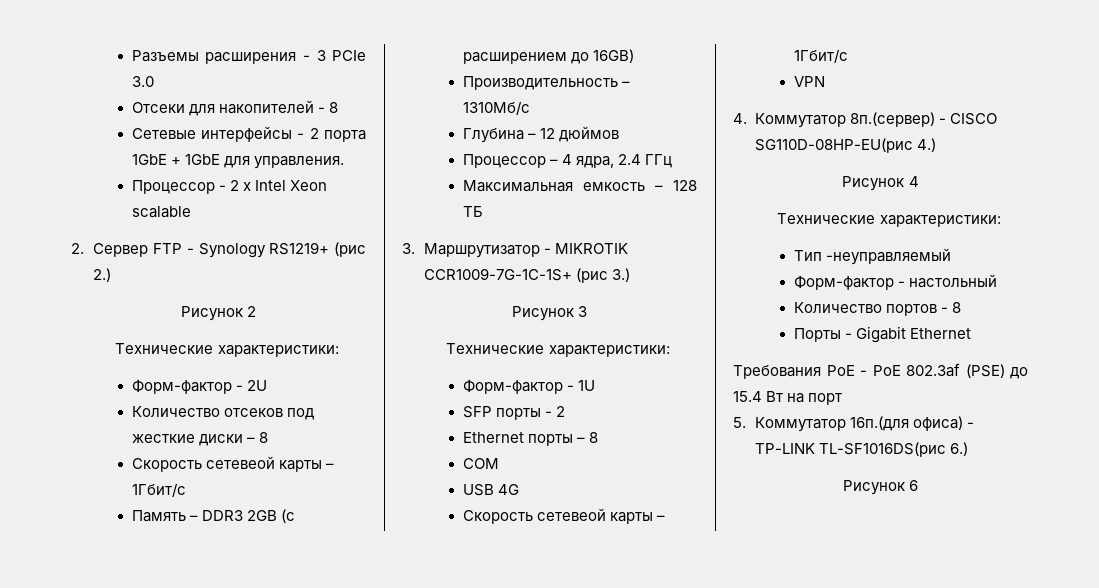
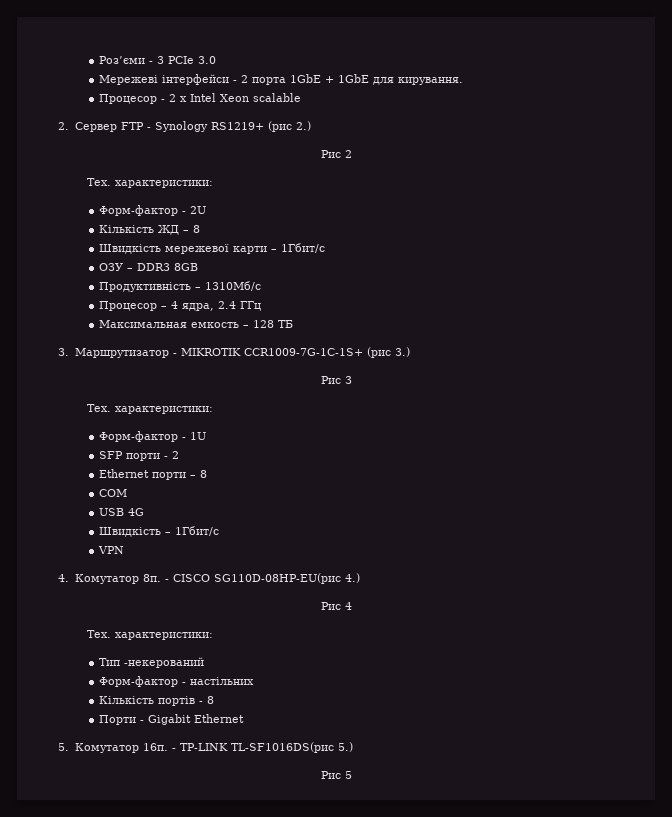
- Разъемы расширения - 3 PCIe 3.0
+ Роз’єми - 3 PCIe 3.0
- Отсеки для накопителей - 8
- Сетевые интерфейсы - 2 порта 1GbE + 1GbE для управления.
- Процессор - 2 х Intel Xeon scalable
+ Мережеві інтерфейси - 2 порта 1GbE + 1GbE для кирування.
+ Процесор - 2 х Intel Xeon scalable
- Рисунок 2
- Технические характеристики:
+ Рис 2
+ Тех. характеристики:
- Количество отсеков под жесткие диски – 8
- Скорость сетевеой карты – 1Гбит/с
- Память – DDR3 2GB (с расширением до 16GB)
- Производительность – 1310Мб/с
- Глубина – 12 дюймов
- Процессор – 4 ядра, 2.4 ГГц
+ Кількість ЖД – 8
+ Швидкість мережевої карти – 1Гбит/с
+ ОЗУ – DDR3 8GB
+ Продуктивність – 1310Мб/с
+ Процесор – 4 ядра, 2.4 ГГц
- Рисунок 3
- Технические характеристики:
+ Рис 3
+ Тех. характеристики:
- SFP порты - 2
+ SFP порти - 2
- Ethernet порты – 8
+ Ethernet порти – 8
  USB 4G
- Скорость сетевеой карты – 1Гбит/с
+ Швидкість – 1Гбит/с
- 4. Коммутатор 8п.(сервер) - CISCO SG110D-08HP-EU(рис 4.)
+ 4. Комутатор 8п. - CISCO SG110D-08HP-EU(рис 4.)
- Рисунок 4
- Технические характеристики:
+ Рис 4
+ Тех. характеристики:
- Тип -неуправляемый
- Форм-фактор - настольный
- Количество портов - 8
- Порты - Gigabit Ethernet
+ Тип -некерований
+ Форм-фактор - настільних
+ Кількість портів - 8
+ Порти - Gigabit Ethernet
- Требования PoE - PoE 802.3af (PSE) до 15.4 Вт на порт
- 5. Коммутатор 16п.(для офиса) - TP-LINK TL-SF1016DS(рис 6.)
- Рисунок 6
+ 5. Комутатор 16п. - TP-LINK TL-SF1016DS(рис 5.)
+ Рис 5

